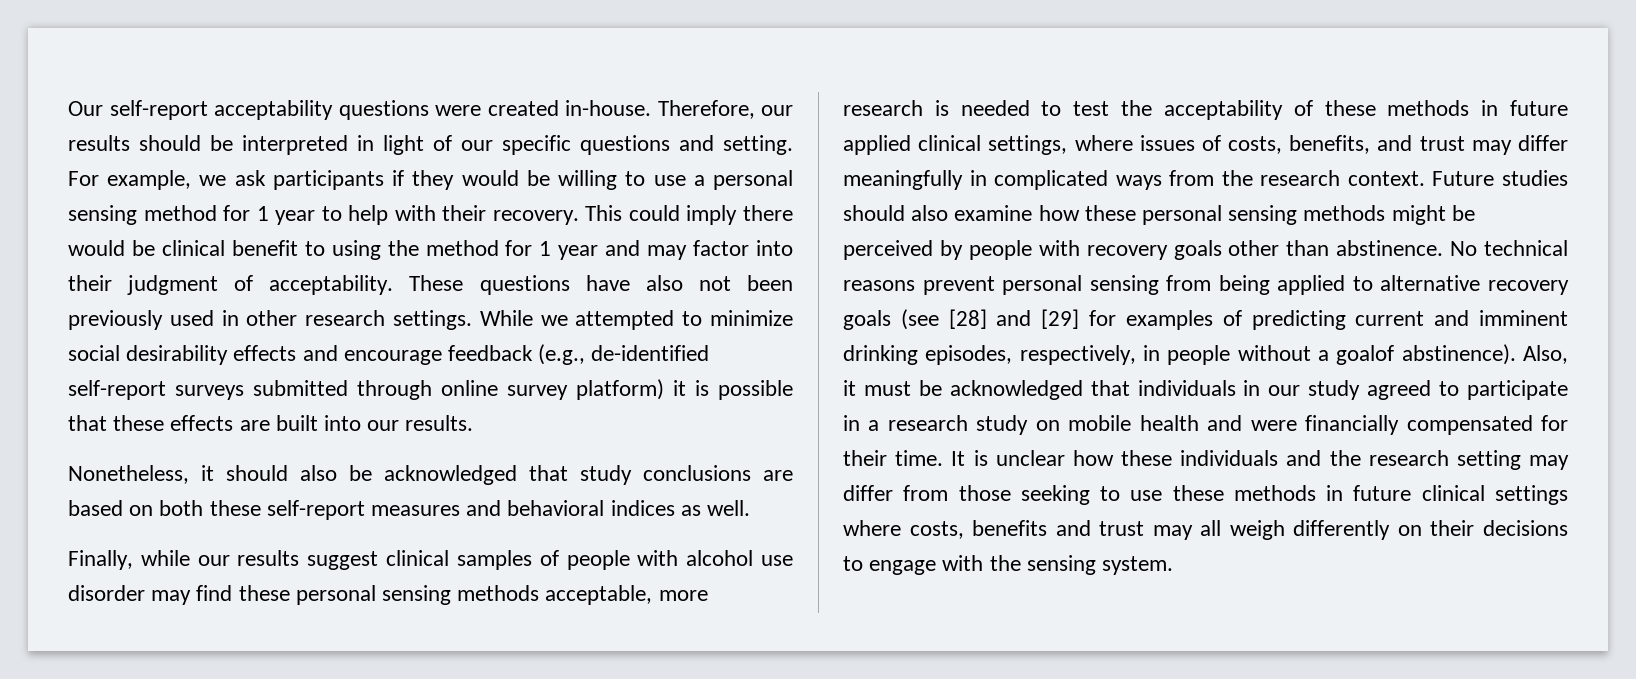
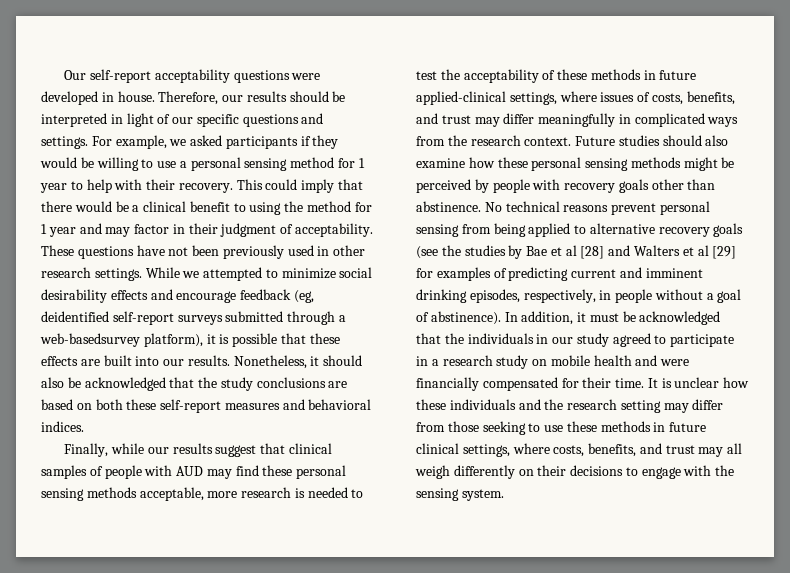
- Our self-report acceptability questions were created in-house.
+ Our self-report acceptability questions were developed in house.
- Therefore, our results should be interpreted in light of our specific questions and setting.
+ Therefore, our results should be interpreted in light of our specific questions and settings.
- For example, we ask participants if they would be willing to use a personal sensing method for 1 year to help with their recovery.
+ For example, we asked participants if they would be willing to use a personal sensing method for 1 year to help with their recovery.
- This could imply there would be clinical benefit to using the method for 1 year and may factor into their judgment of acceptability.
+ This could imply that there would be a clinical benefit to using the method for 1 year and may factor in their judgment of acceptability.
- These questions have also not been previously used in other research settings.
+ These questions have not been previously used in other research settings.
- While we attempted to minimize social desirability effects and encourage feedback (e.g., de-identified self-report surveys submitted through online survey platform) it is possible that these effects are built into our results.
- Nonetheless, it should also be acknowledged that study conclusions are based on both these self-report measures and behavioral indices as well.
+ While we attempted to minimize social desirability effects and encourage feedback (eg, deidentified self-report surveys submitted through a web-basedsurvey platform), it is possible that these effects are built into our results. Nonetheless, it should also be acknowledged that the study conclusions are based on both these self-report measures and behavioral indices.
- Finally, while our results suggest clinical samples of people with alcohol use disorder may find these personal sensing methods acceptable, more research is needed to test the acceptability of these methods in future applied clinical settings, where issues of costs, benefits, and trust may differ meaningfully in complicated ways from the research context.
+ Finally, while our results suggest that clinical samples of people with AUD may find these personal sensing methods acceptable, more research is needed to test the acceptability of these methods in future applied-clinical settings, where issues of costs, benefits, and trust may differ meaningfully in complicated ways from the research context.
- No technical reasons prevent personal sensing from being applied to alternative recovery goals (see [28] and [29] for examples of predicting current and imminent drinking episodes, respectively, in people without a goalof abstinence). Also, it must be acknowledged that individuals in our study agreed to participate in a research study on mobile health and were financially compensated for their time.
+ No technical reasons prevent personal sensing from being applied to alternative recovery goals (see the studies by Bae et al [28] and Walters et al [29] for examples of predicting current and imminent drinking episodes, respectively, in people without a goal of abstinence). In addition, it must be acknowledged that the individuals in our study agreed to participate in a research study on mobile health and were financially compensated for their time.
- It is unclear how these individuals and the research setting may differ from those seeking to use these methods in future clinical settings where costs, benefits and trust may all weigh differently on their decisions to engage with the sensing system.
+ It is unclear how these individuals and the research setting may differ from those seeking to use these methods in future clinical settings, where costs, benefits, and trust may all weigh differently on their decisions to engage with the sensing system.

